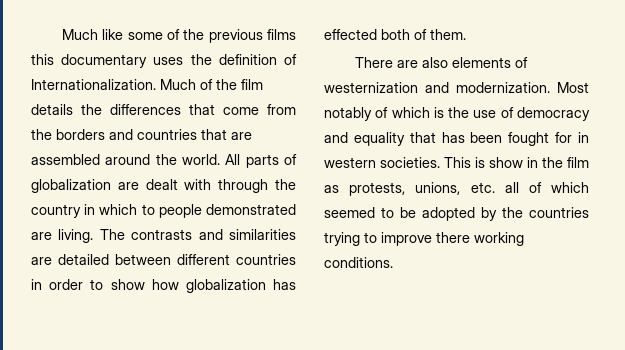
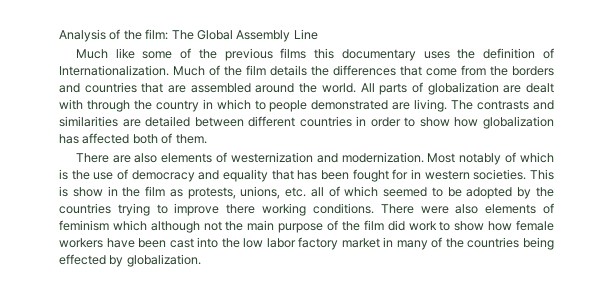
+ Analysis of the film: The Global Assembly Line
- The contrasts and similarities are detailed between different countries in order to show how globalization has effected both of them.
+ The contrasts and similarities are detailed between different countries in order to show how globalization has affected both of them.
+ There were also elements of feminism which although not the main purpose of the film did work to show how female workers have been cast into the low labor factory market in many of the countries being effected by globalization.

